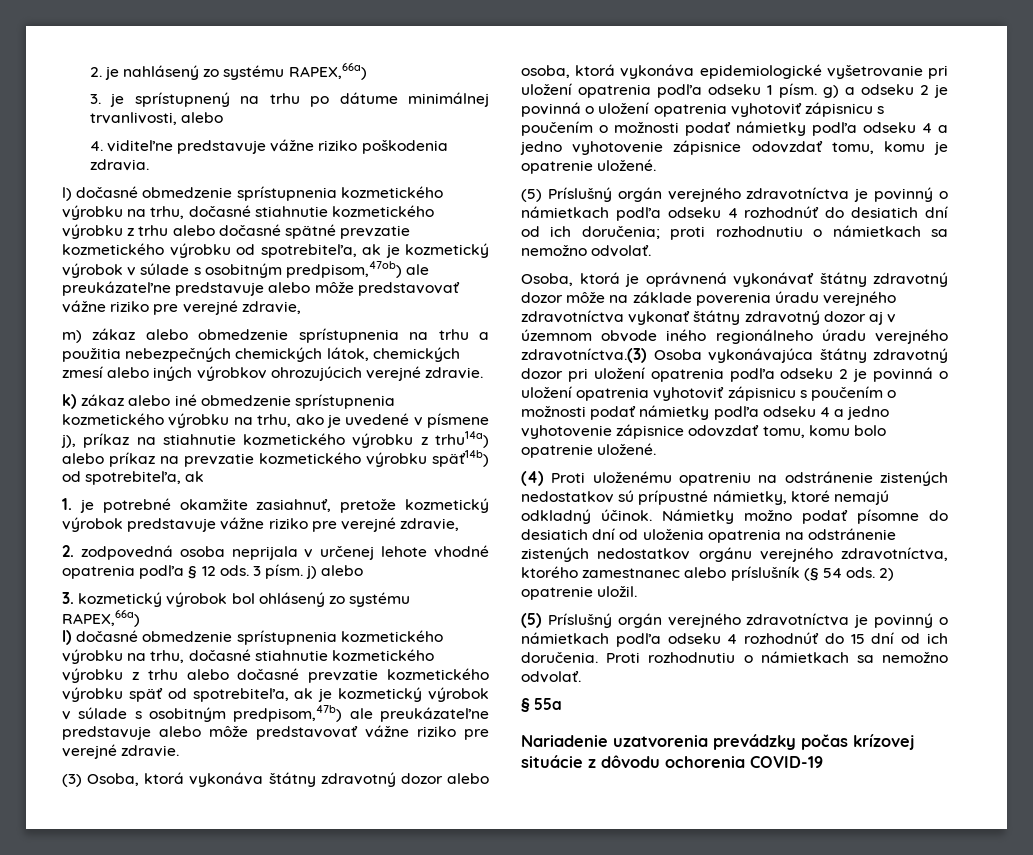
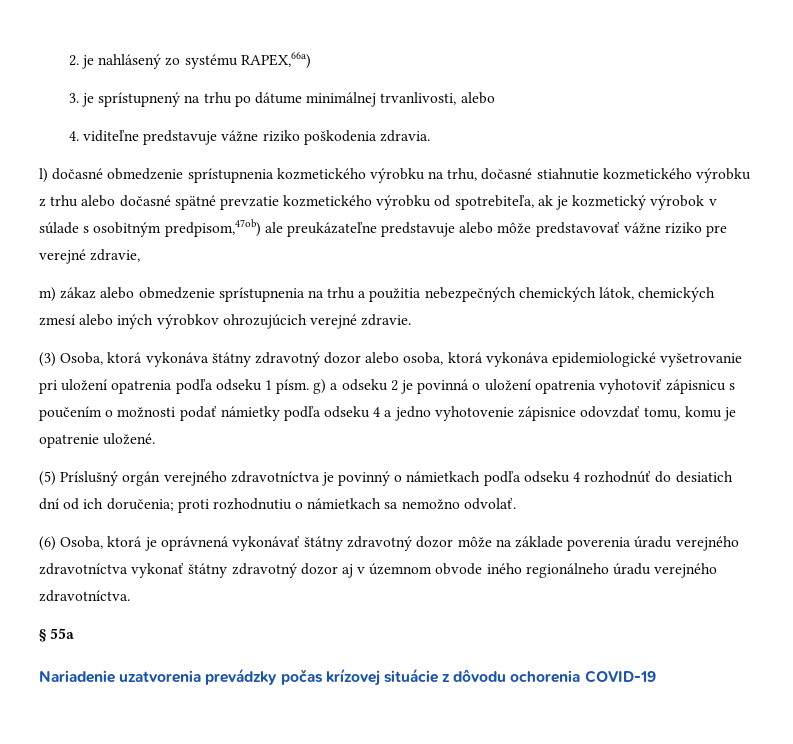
- k) zákaz alebo iné obmedzenie sprístupnenia kozmetického výrobku na trhu, ako je uvedené v písmene j), príkaz na stiahnutie kozmetického výrobku z trhu14a) alebo príkaz na prevzatie kozmetického výrobku späť14b) od spotrebiteľa, ak
- 1. je potrebné okamžite zasiahnuť, pretože kozmetický výrobok predstavuje vážne riziko pre verejné zdravie,
- 2. zodpovedná osoba neprijala v určenej lehote vhodné opatrenia podľa § 12 ods. 3 písm. j) alebo
- 3. kozmetický výrobok bol ohlásený zo systému RAPEX,66a)
- l) dočasné obmedzenie sprístupnenia kozmetického výrobku na trhu, dočasné stiahnutie kozmetického výrobku z trhu alebo dočasné prevzatie kozmetického výrobku späť od spotrebiteľa, ak je kozmetický výrobok v súlade s osobitným predpisom,47b) ale preukázateľne predstavuje alebo môže predstavovať vážne riziko pre verejné zdravie.
- Osoba, ktorá je oprávnená vykonávať štátny zdravotný dozor môže na základe poverenia úradu verejného zdravotníctva vykonať štátny zdravotný dozor aj v územnom obvode iného regionálneho úradu verejného zdravotníctva.(3) Osoba vykonávajúca štátny zdravotný dozor pri uložení opatrenia podľa odseku 2 je povinná o uložení opatrenia vyhotoviť zápisnicu s poučením o možnosti podať námietky podľa odseku 4 a jedno vyhotovenie zápisnice odovzdať tomu, komu bolo opatrenie uložené.
- (4) Proti uloženému opatreniu na odstránenie zistených nedostatkov sú prípustné námietky, ktoré nemajú odkladný účinok. Námietky možno podať písomne do desiatich dní od uloženia opatrenia na odstránenie zistených nedostatkov orgánu verejného zdravotníctva, ktorého zamestnanec alebo príslušník (§ 54 ods. 2) opatrenie uložil.
- (5) Príslušný orgán verejného zdravotníctva je povinný o námietkach podľa odseku 4 rozhodnúť do 15 dní od ich doručenia. Proti rozhodnutiu o námietkach sa nemožno odvolať.
+ (6) Osoba, ktorá je oprávnená vykonávať štátny zdravotný dozor môže na základe poverenia úradu verejného zdravotníctva vykonať štátny zdravotný dozor aj v územnom obvode iného regionálneho úradu verejného zdravotníctva.

